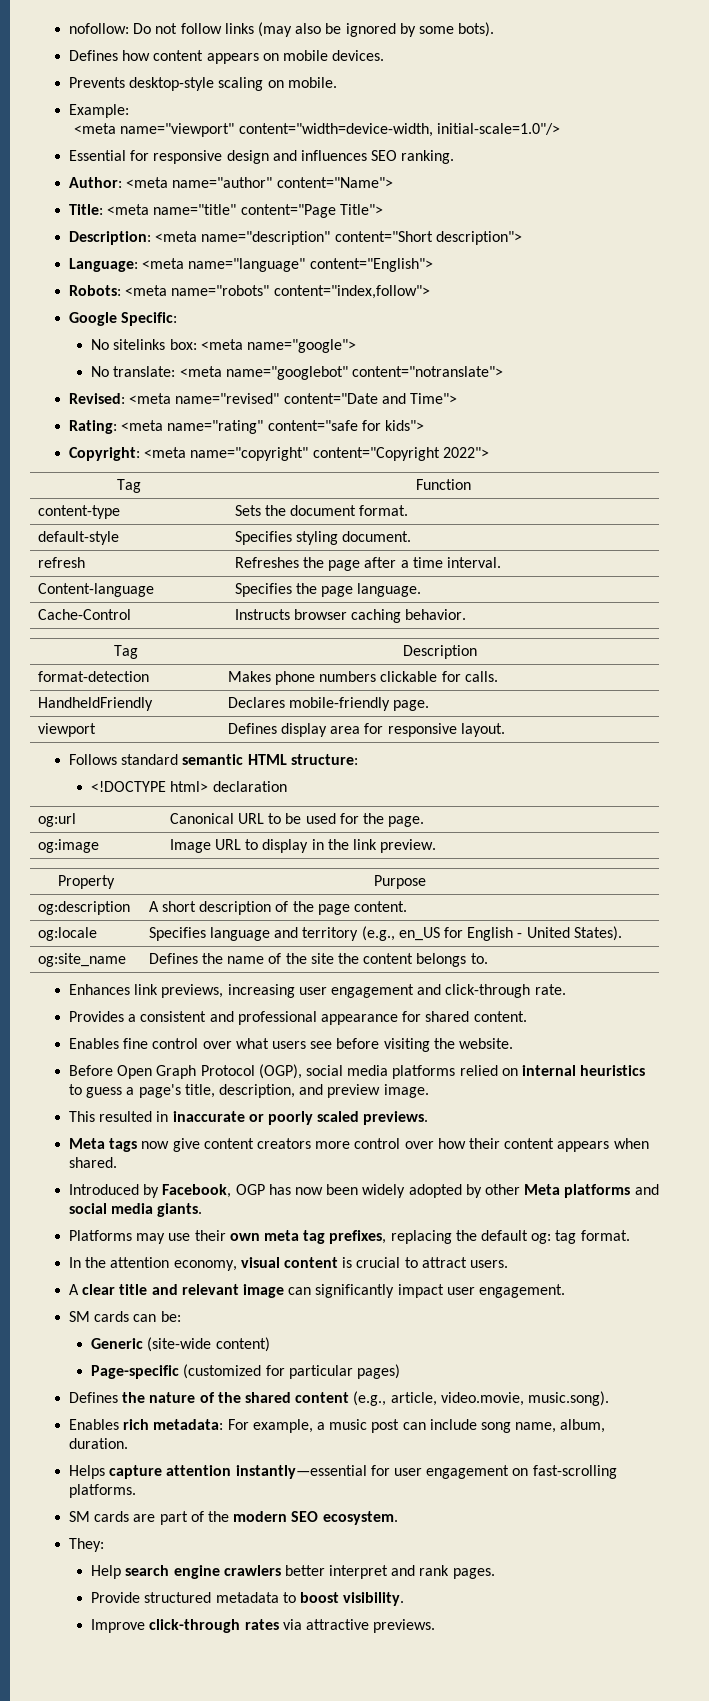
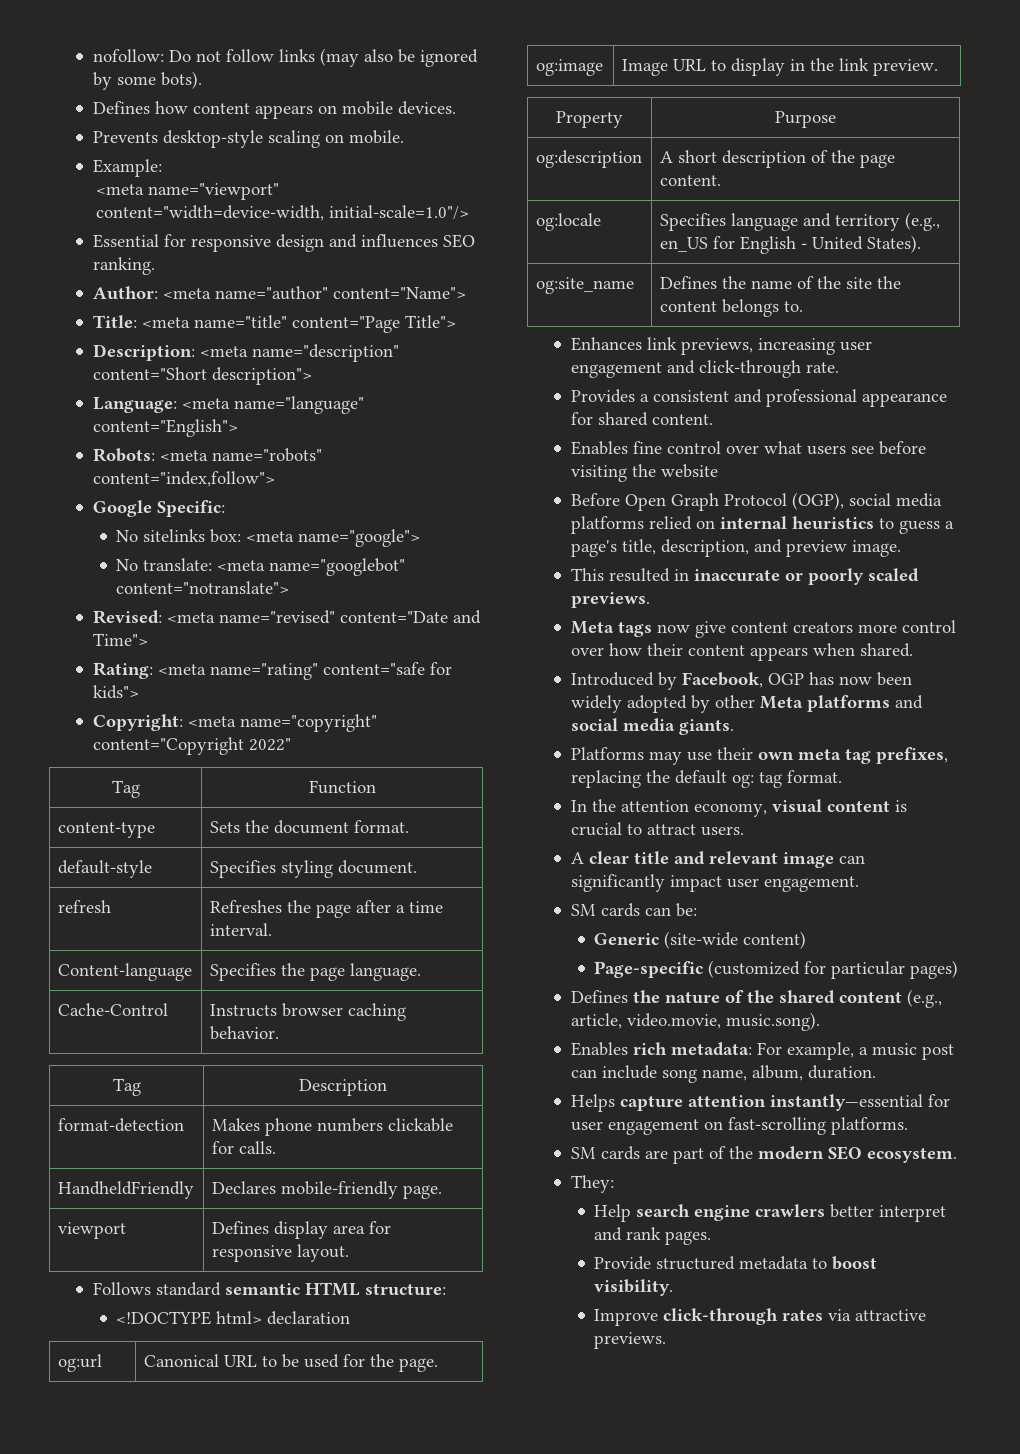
- Copyright: <meta name="copyright" content="Copyright 2022">
+ Copyright: <meta name="copyright" content="Copyright 2022"
- Enables fine control over what users see before visiting the website.
+ Enables fine control over what users see before visiting the website

